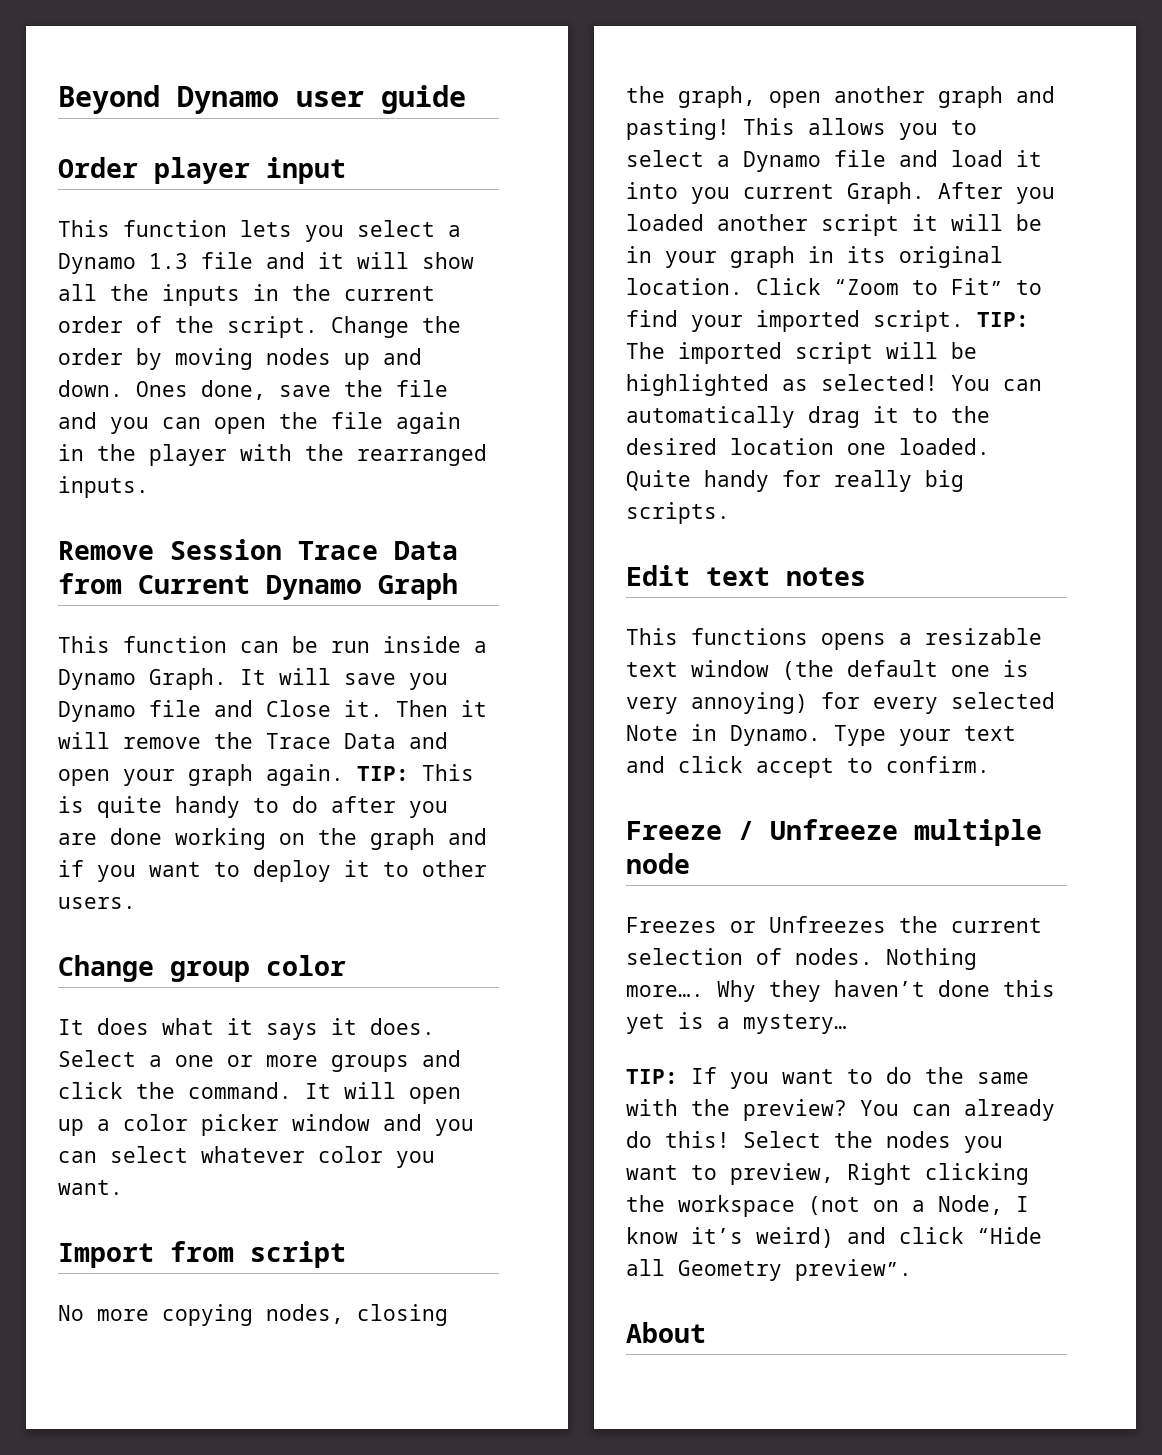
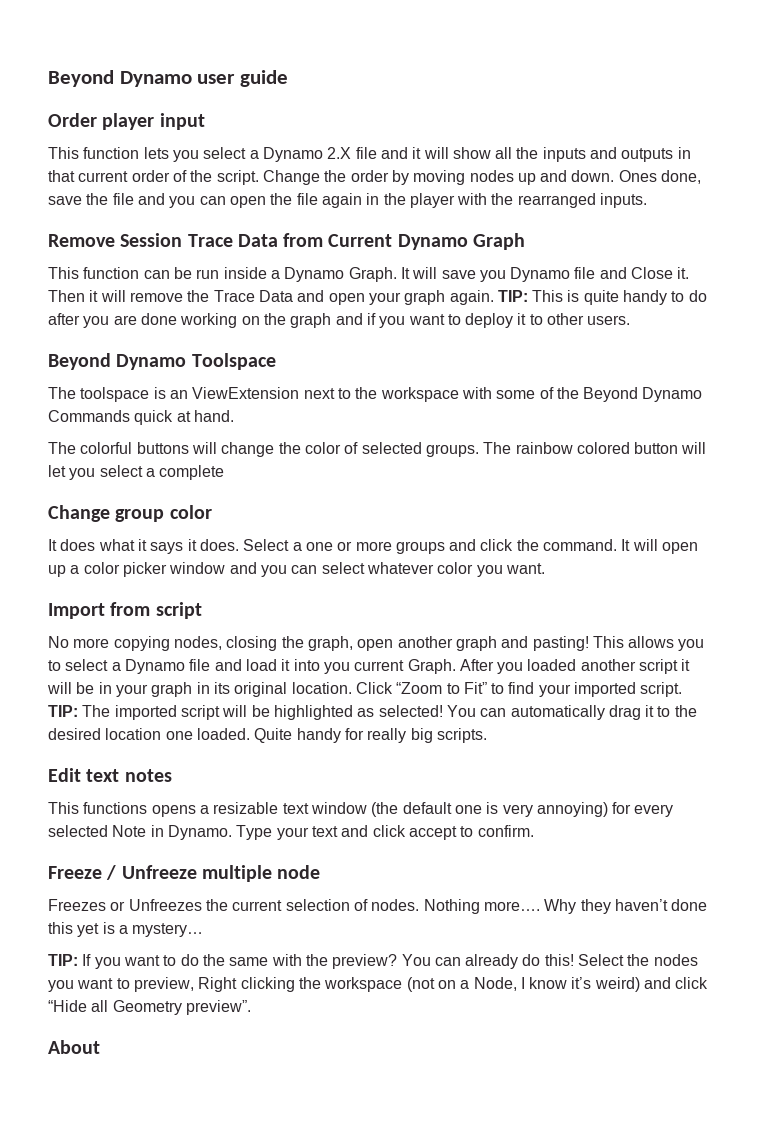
- This function lets you select a Dynamo 1.3 file and it will show all the inputs in the current order of the script.
+ This function lets you select a Dynamo 2.X file and it will show all the inputs and outputs in that current order of the script.
+ Beyond Dynamo Toolspace
+ The toolspace is an ViewExtension next to the workspace with some of the Beyond Dynamo Commands quick at hand.
+ The colorful buttons will change the color of selected groups. The rainbow colored button will let you select a complete

